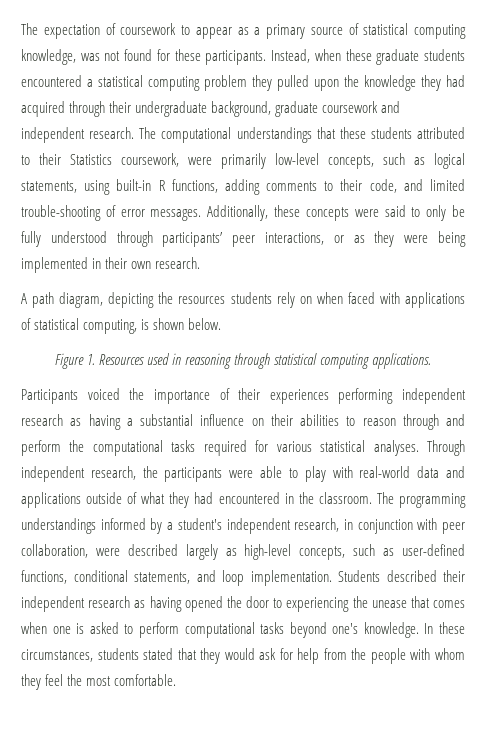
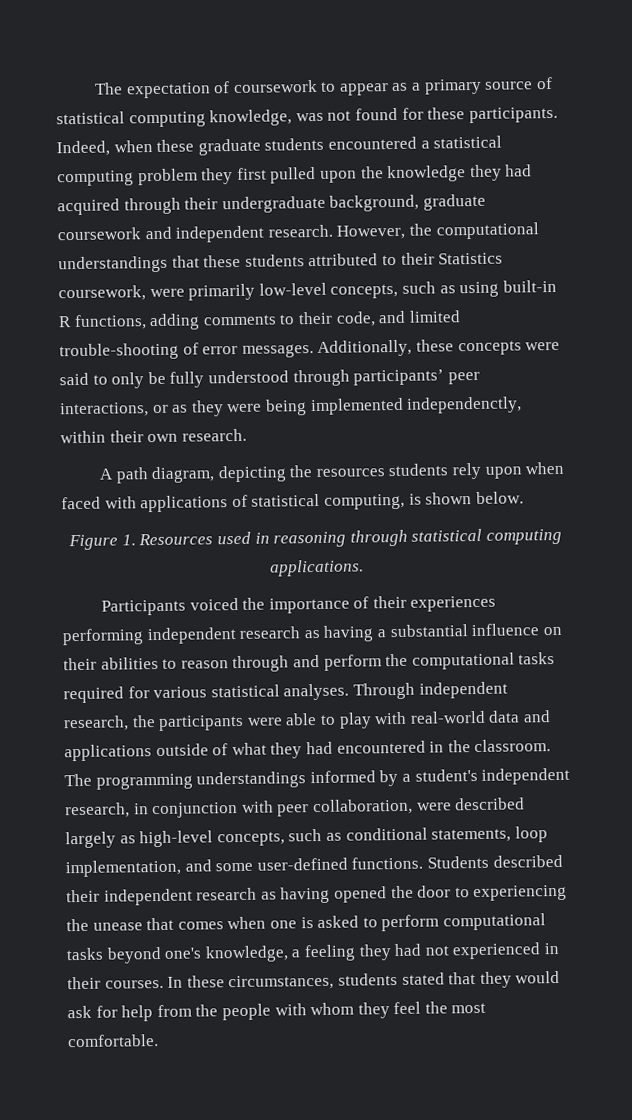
- Instead, when these graduate students encountered a statistical computing problem they pulled upon the knowledge they had acquired through their undergraduate background, graduate coursework and independent research.
+ Indeed, when these graduate students encountered a statistical computing problem they first pulled upon the knowledge they had acquired through their undergraduate background, graduate coursework and independent research.
- The computational understandings that these students attributed to their Statistics coursework, were primarily low-level concepts, such as logical statements, using built-in R functions, adding comments to their code, and limited trouble-shooting of error messages.
+ However, the computational understandings that these students attributed to their Statistics coursework, were primarily low-level concepts, such as using built-in R functions, adding comments to their code, and limited trouble-shooting of error messages.
- Additionally, these concepts were said to only be fully understood through participants’ peer interactions, or as they were being implemented in their own research.
+ Additionally, these concepts were said to only be fully understood through participants’ peer interactions, or as they were being implemented independenctly, within their own research.
- A path diagram, depicting the resources students rely on when faced with applications of statistical computing, is shown below.
+ A path diagram, depicting the resources students rely upon when faced with applications of statistical computing, is shown below.
- The programming understandings informed by a student's independent research, in conjunction with peer collaboration, were described largely as high-level concepts, such as user-defined functions, conditional statements, and loop implementation.
+ The programming understandings informed by a student's independent research, in conjunction with peer collaboration, were described largely as high-level concepts, such as conditional statements, loop implementation, and some user-defined functions.
- Students described their independent research as having opened the door to experiencing the unease that comes when one is asked to perform computational tasks beyond one's knowledge.
+ Students described their independent research as having opened the door to experiencing the unease that comes when one is asked to perform computational tasks beyond one's knowledge, a feeling they had not experienced in their courses.

